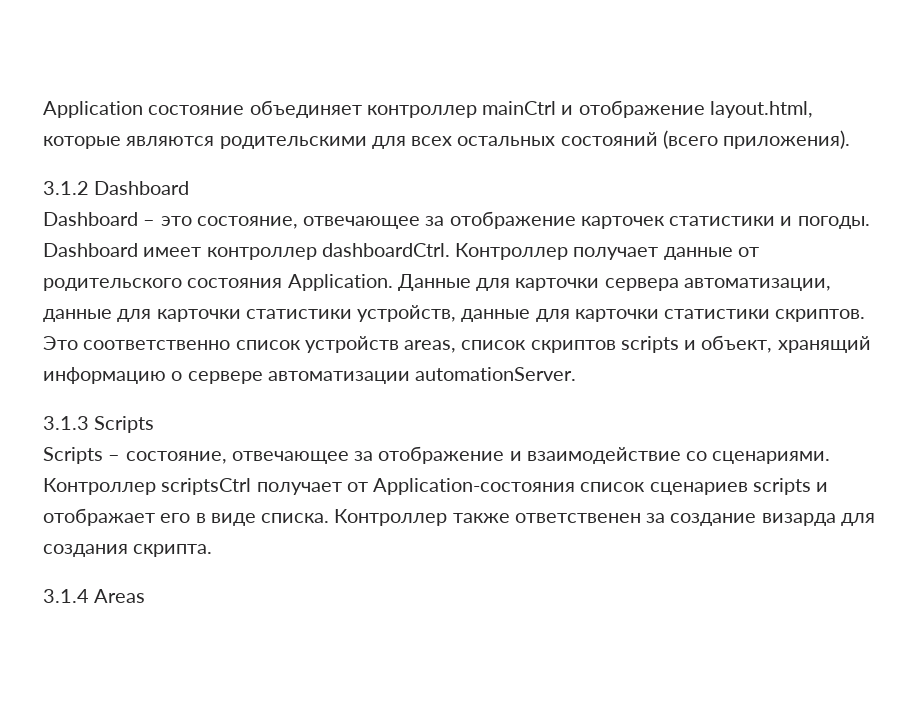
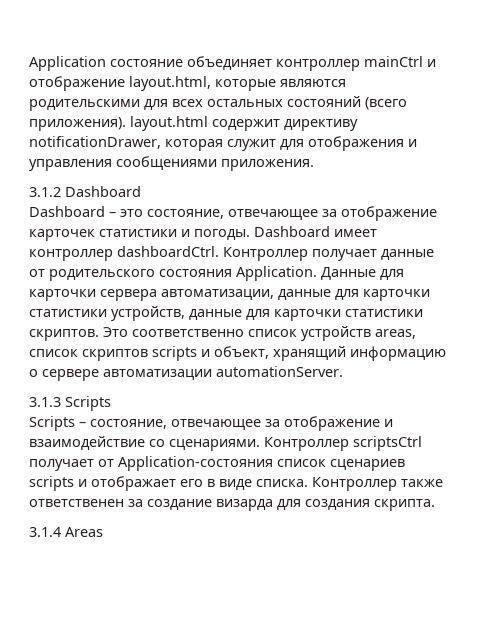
- Application состояние объединяет контроллер mainCtrl и отображение layout.html, которые являются родительскими для всех остальных состояний (всего приложения).
+ Application состояние объединяет контроллер mainCtrl и отображение layout.html, которые являются родительскими для всех остальных состояний (всего приложения). layout.html содержит директиву notificationDrawer, которая служит для отображения и управления сообщениями приложения.

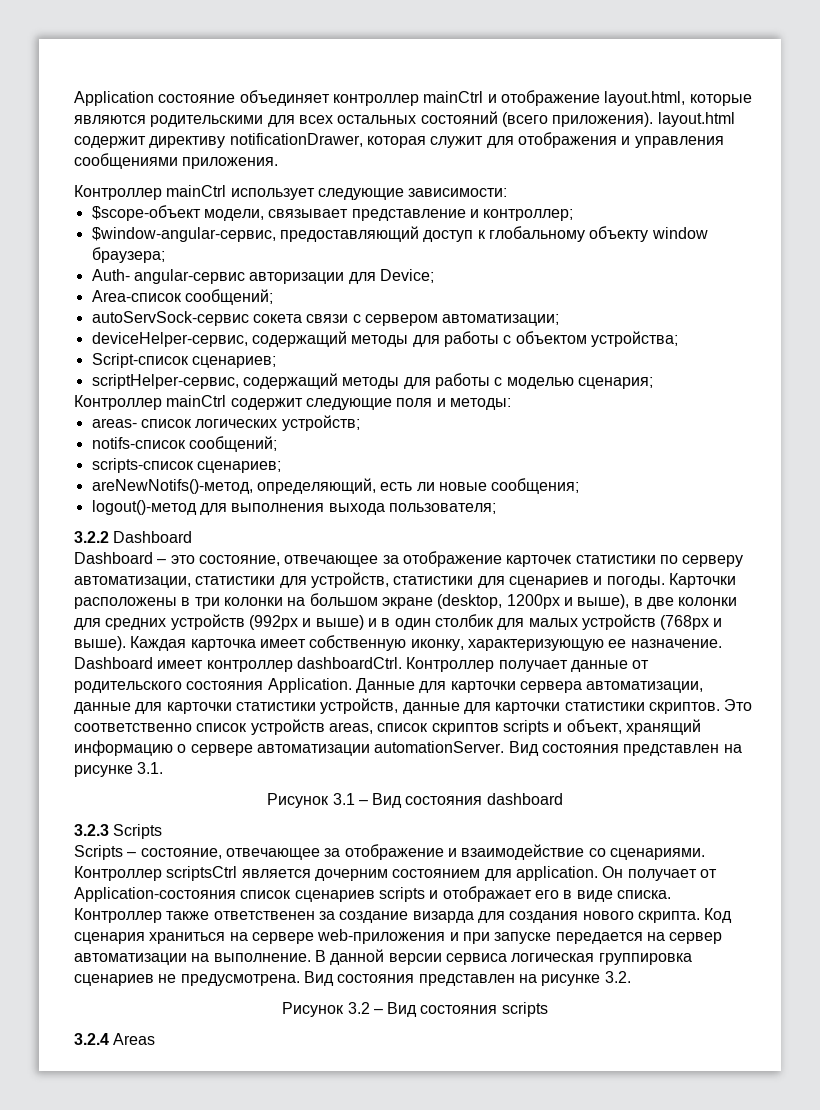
- 3.1.2 Dashboard
+ Контроллер mainCtrl использует следующие зависимости:
+ $scope-объект модели, связывает представление и контроллер;
+ $window-angular-сервис, предоставляющий доступ к глобальному объекту window браузера;
+ Auth- angular-сервис авторизации для Device;
+ Area-список сообщений;
+ autoServSock-сервис сокета связи с сервером автоматизации;
+ deviceHelper-сервис, содержащий методы для работы с объектом устройства;
+ Script-список сценариев;
+ scriptHelper-сервис, содержащий методы для работы с моделью сценария;
+ Контроллер mainCtrl содержит следующие поля и методы:
+ areas- список логических устройств;
+ notifs-список сообщений;
+ scripts-список сценариев;
+ areNewNotifs()-метод, определяющий, есть ли новые сообщения;
+ logout()-метод для выполнения выхода пользователя;
+ 3.2.2 Dashboard
- Dashboard – это состояние, отвечающее за отображение карточек статистики и погоды.
+ Dashboard – это состояние, отвечающее за отображение карточек статистики по серверу автоматизации, статистики для устройств, статистики для сценариев и погоды. Карточки расположены в три колонки на большом экране (desktop, 1200px и выше), в две колонки для средних устройств (992px и выше) и в один столбик для малых устройств (768px и выше). Каждая карточка имеет собственную иконку, характеризующую ее назначение.
- Это соответственно список устройств areas, список скриптов scripts и объект, хранящий информацию о сервере автоматизации automationServer.
- 3.1.3 Scripts
+ Это соответственно список устройств areas, список скриптов scripts и объект, хранящий информацию о сервере автоматизации automationServer. Вид состояния представлен на рисунке 3.1.
+ Рисунок 3.1 – Вид состояния dashboard
+ 3.2.3 Scripts
- Контроллер scriptsCtrl получает от Application-состояния список сценариев scripts и отображает его в виде списка.
+ Контроллер scriptsCtrl является дочерним состоянием для application. Он получает от Application-состояния список сценариев scripts и отображает его в виде списка.
- Контроллер также ответственен за создание визарда для создания скрипта.
- 3.1.4 Areas
+ Контроллер также ответственен за создание визарда для создания нового скрипта. Код сценария храниться на сервере web-приложения и при запуске передается на сервер автоматизации на выполнение. В данной версии сервиса логическая группировка сценариев не предусмотрена. Вид состояния представлен на рисунке 3.2.
+ Рисунок 3.2 – Вид состояния scripts
+ 3.2.4 Areas

